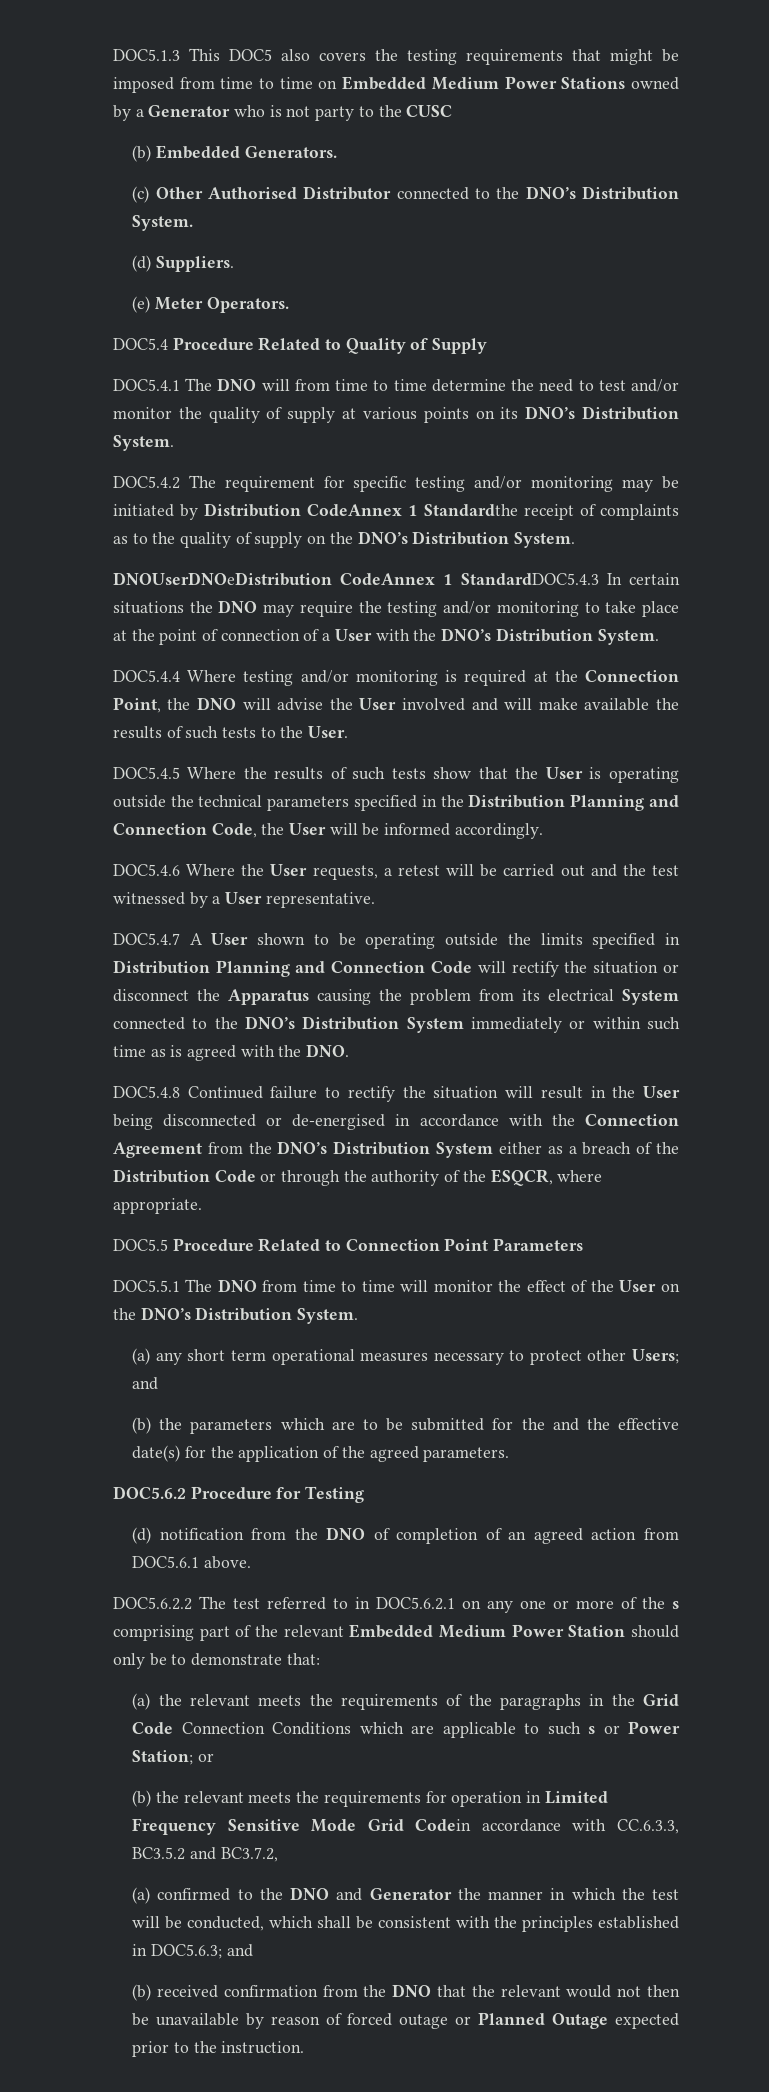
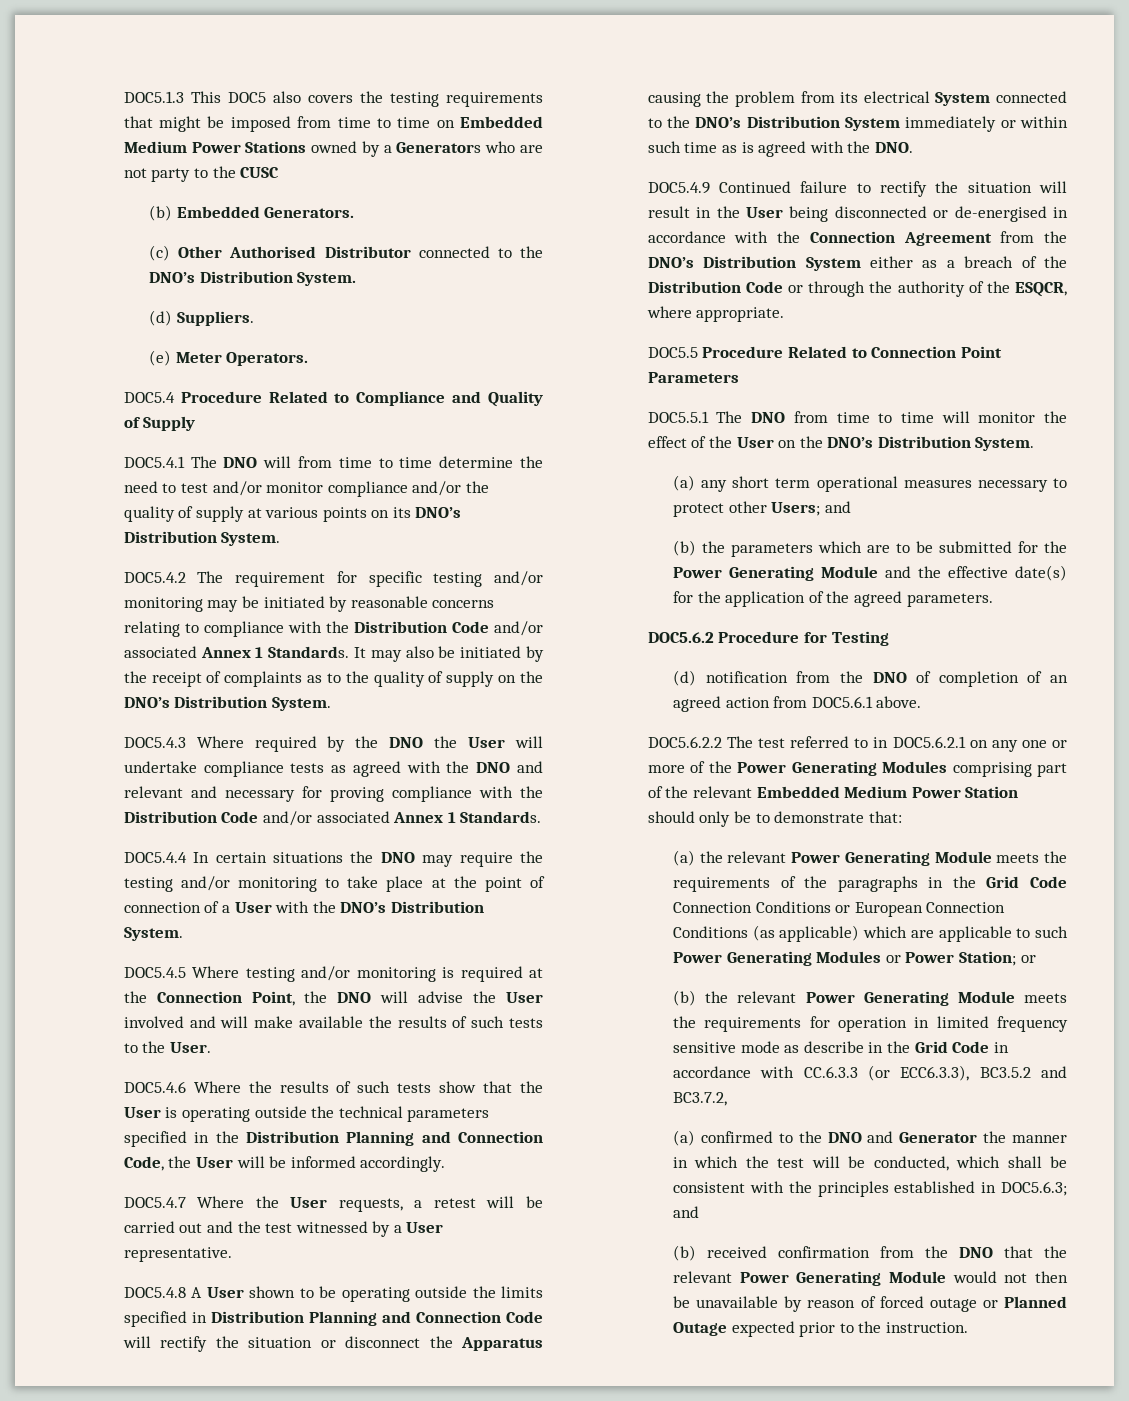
- DOC5.1.3 This DOC5 also covers the testing requirements that might be imposed from time to time on Embedded Medium Power Stations owned by a Generator who is not party to the CUSC
+ DOC5.1.3 This DOC5 also covers the testing requirements that might be imposed from time to time on Embedded Medium Power Stations owned by a Generators who are not party to the CUSC
- DOC5.4 Procedure Related to Quality of Supply
+ DOC5.4 Procedure Related to Compliance and Quality of Supply
- DOC5.4.1 The DNO will from time to time determine the need to test and/or monitor the quality of supply at various points on its DNO’s Distribution System.
+ DOC5.4.1 The DNO will from time to time determine the need to test and/or monitor compliance and/or the quality of supply at various points on its DNO’s Distribution System.
- DOC5.4.2 The requirement for specific testing and/or monitoring may be initiated by Distribution CodeAnnex 1 Standardthe receipt of complaints as to the quality of supply on the DNO’s Distribution System.
+ DOC5.4.2 The requirement for specific testing and/or monitoring may be initiated by reasonable concerns relating to compliance with the Distribution Code and/or associated Annex 1 Standards. It may also be initiated by the receipt of complaints as to the quality of supply on the DNO’s Distribution System.
- DNOUserDNOeDistribution CodeAnnex 1 StandardDOC5.4.3 In certain situations the DNO may require the testing and/or monitoring to take place at the point of connection of a User with the DNO’s Distribution System.
+ DOC5.4.3 Where required by the DNO the User will undertake compliance tests as agreed with the DNO and relevant and necessary for proving compliance with the Distribution Code and/or associated Annex 1 Standards.
+ DOC5.4.4 In certain situations the DNO may require the testing and/or monitoring to take place at the point of connection of a User with the DNO’s Distribution System.
- DOC5.4.4 Where testing and/or monitoring is required at the Connection Point, the DNO will advise the User involved and will make available the results of such tests to the User.
+ DOC5.4.5 Where testing and/or monitoring is required at the Connection Point, the DNO will advise the User involved and will make available the results of such tests to the User.
- DOC5.4.5 Where the results of such tests show that the User is operating outside the technical parameters specified in the Distribution Planning and Connection Code, the User will be informed accordingly.
+ DOC5.4.6 Where the results of such tests show that the User is operating outside the technical parameters specified in the Distribution Planning and Connection Code, the User will be informed accordingly.
- DOC5.4.6 Where the User requests, a retest will be carried out and the test witnessed by a User representative.
+ DOC5.4.7 Where the User requests, a retest will be carried out and the test witnessed by a User representative.
- DOC5.4.7 A User shown to be operating outside the limits specified in Distribution Planning and Connection Code will rectify the situation or disconnect the Apparatus causing the problem from its electrical System connected to the DNO’s Distribution System immediately or within such time as is agreed with the DNO.
+ DOC5.4.8 A User shown to be operating outside the limits specified in Distribution Planning and Connection Code will rectify the situation or disconnect the Apparatus causing the problem from its electrical System connected to the DNO’s Distribution System immediately or within such time as is agreed with the DNO.
- DOC5.4.8 Continued failure to rectify the situation will result in the User being disconnected or de-energised in accordance with the Connection Agreement from the DNO’s Distribution System either as a breach of the Distribution Code or through the authority of the ESQCR, where appropriate.
+ DOC5.4.9 Continued failure to rectify the situation will result in the User being disconnected or de-energised in accordance with the Connection Agreement from the DNO’s Distribution System either as a breach of the Distribution Code or through the authority of the ESQCR, where appropriate.
- (b) the parameters which are to be submitted for the and the effective date(s) for the application of the agreed parameters.
+ (b) the parameters which are to be submitted for the Power Generating Module and the effective date(s) for the application of the agreed parameters.
- DOC5.6.2.2 The test referred to in DOC5.6.2.1 on any one or more of the s comprising part of the relevant Embedded Medium Power Station should only be to demonstrate that:
+ DOC5.6.2.2 The test referred to in DOC5.6.2.1 on any one or more of the Power Generating Modules comprising part of the relevant Embedded Medium Power Station should only be to demonstrate that:
- (a) the relevant meets the requirements of the paragraphs in the Grid Code Connection Conditions which are applicable to such s or Power Station; or
+ (a) the relevant Power Generating Module meets the requirements of the paragraphs in the Grid Code Connection Conditions or European Connection Conditions (as applicable) which are applicable to such Power Generating Modules or Power Station; or
- (b) the relevant meets the requirements for operation in Limited Frequency Sensitive Mode Grid Codein accordance with CC.6.3.3, BC3.5.2 and BC3.7.2,
+ (b) the relevant Power Generating Module meets the requirements for operation in limited frequency sensitive mode as describe in the Grid Code in accordance with CC.6.3.3 (or ECC6.3.3), BC3.5.2 and BC3.7.2,
- (b) received confirmation from the DNO that the relevant would not then be unavailable by reason of forced outage or Planned Outage expected prior to the instruction.
+ (b) received confirmation from the DNO that the relevant Power Generating Module would not then be unavailable by reason of forced outage or Planned Outage expected prior to the instruction.

